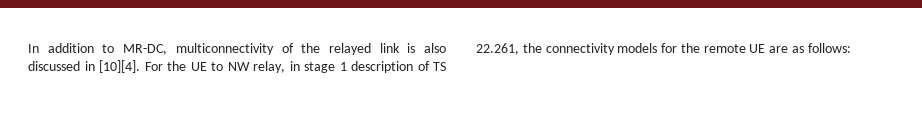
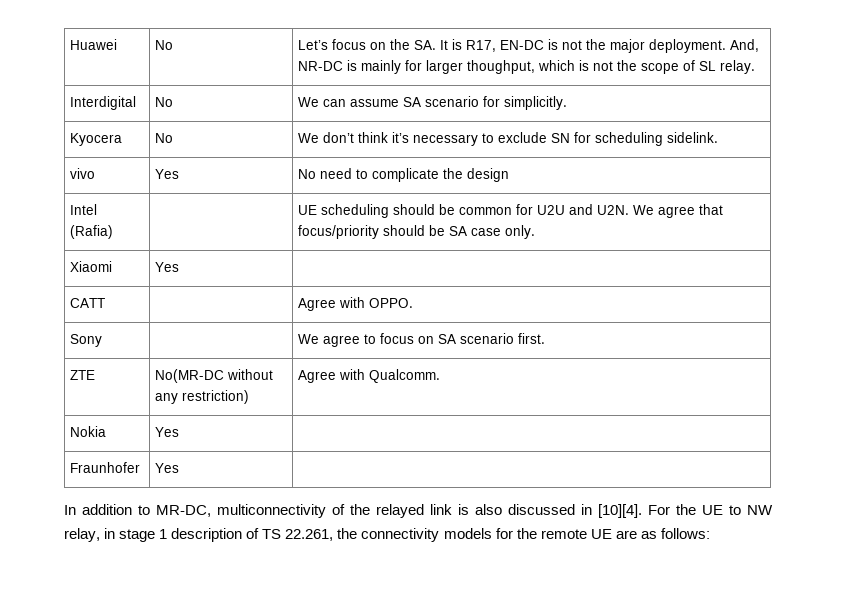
+ Huawei | No | Let’s focus on the SA. It is R17, EN-DC is not the major deployment. And, NR-DC is mainly for larger thoughput, which is not the scope of SL relay.
+ Interdigital | No | We can assume SA scenario for simplicitly.
+ Kyocera | No | We don’t think it’s necessary to exclude SN for scheduling sidelink.
+ vivo | Yes | No need to complicate the design
+ Intel (Rafia) | | UE scheduling should be common for U2U and U2N. We agree that focus/priority should be SA case only.
+ Xiaomi | Yes |
+ CATT | | Agree with OPPO.
+ Sony | | We agree to focus on SA scenario first.
+ ZTE | No(MR-DC without any restriction) | Agree with Qualcomm.
+ Nokia | Yes |
+ Fraunhofer | Yes |

